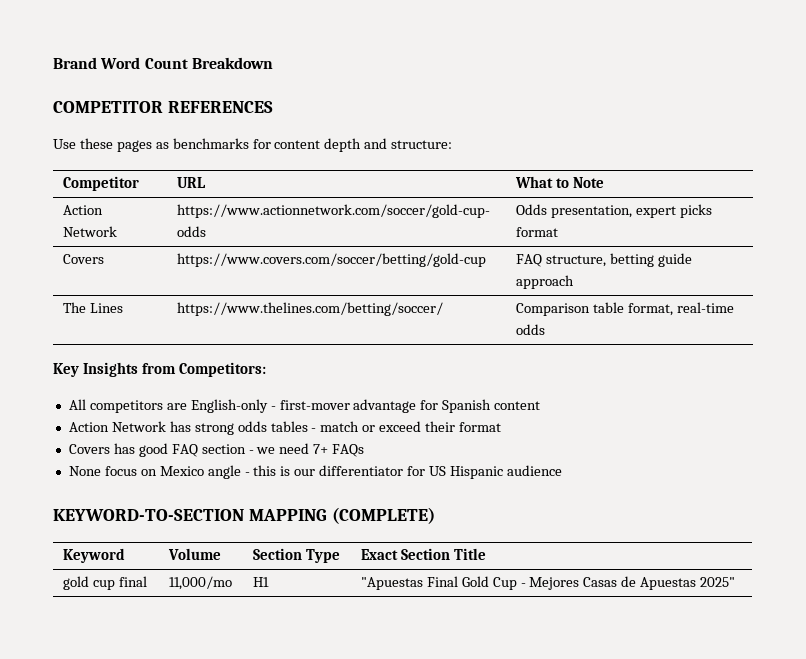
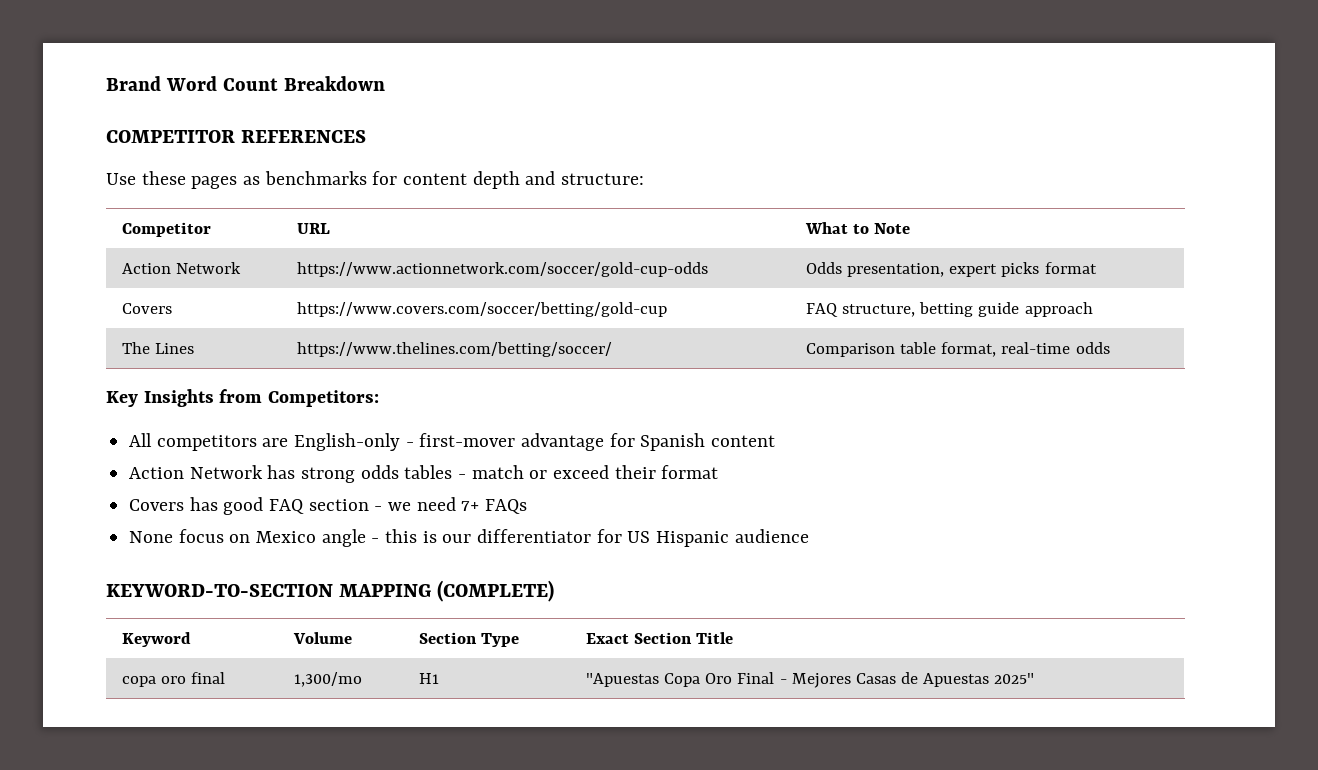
- gold cup final | 11,000/mo | H1 | "Apuestas Final Gold Cup - Mejores Casas de Apuestas 2025"
+ copa oro final | 1,300/mo | H1 | "Apuestas Copa Oro Final - Mejores Casas de Apuestas 2025"

